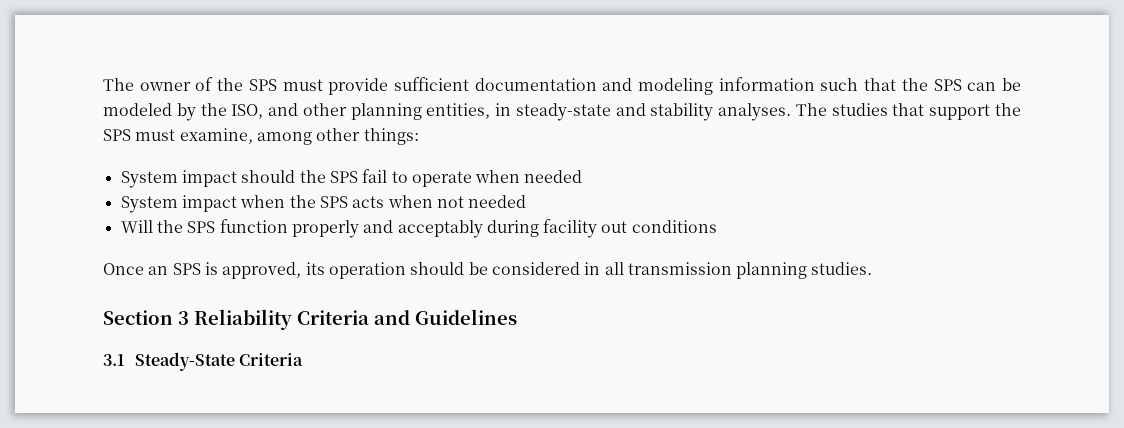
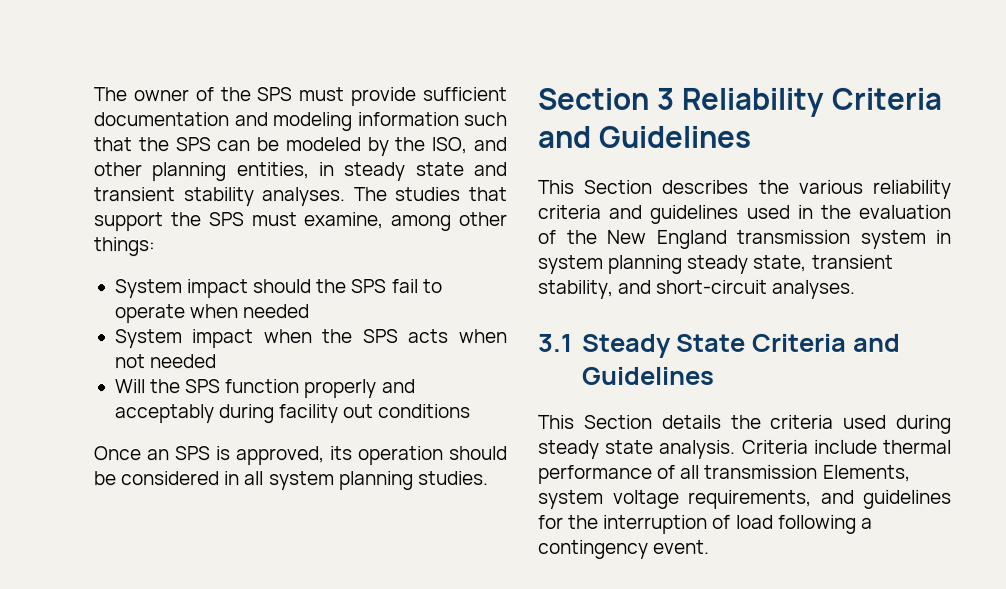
- The owner of the SPS must provide sufficient documentation and modeling information such that the SPS can be modeled by the ISO, and other planning entities, in steady-state and stability analyses.
+ The owner of the SPS must provide sufficient documentation and modeling information such that the SPS can be modeled by the ISO, and other planning entities, in steady state and transient stability analyses.
- Once an SPS is approved, its operation should be considered in all transmission planning studies.
+ Once an SPS is approved, its operation should be considered in all system planning studies.
- 3.1 Steady-State Criteria
+ This Section describes the various reliability criteria and guidelines used in the evaluation of the New England transmission system in system planning steady state, transient stability, and short-circuit analyses.
+ 3.1 Steady State Criteria and Guidelines
+ This Section details the criteria used during steady state analysis. Criteria include thermal performance of all transmission Elements, system voltage requirements, and guidelines for the interruption of load following a contingency event.

